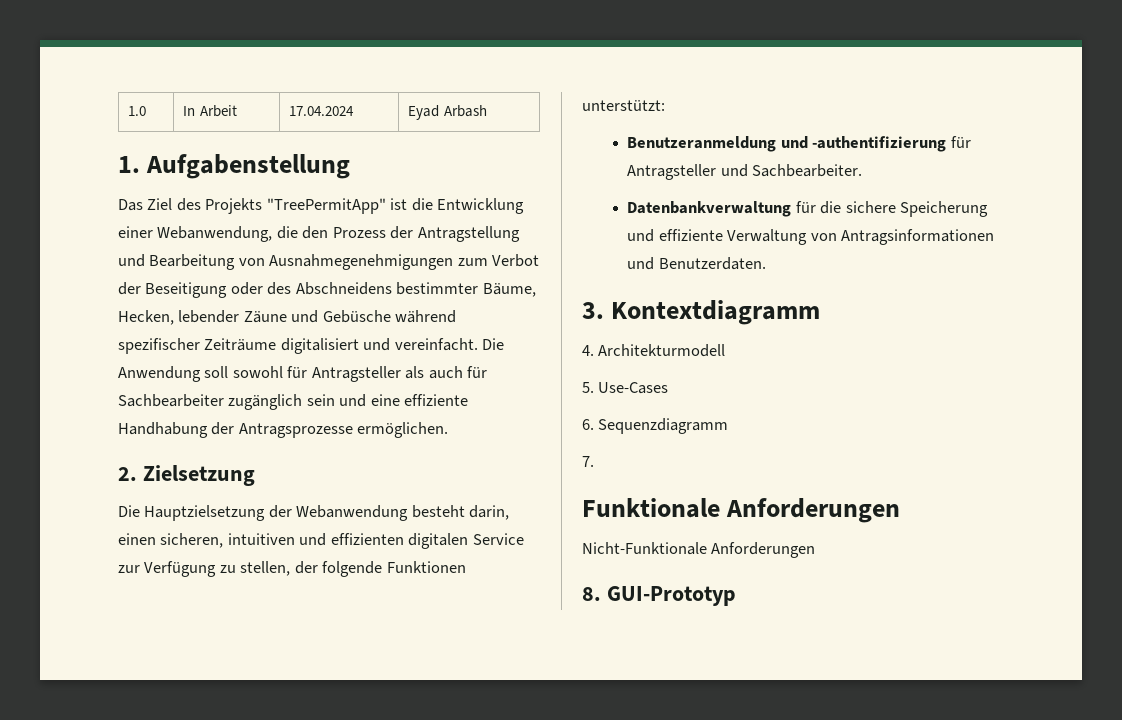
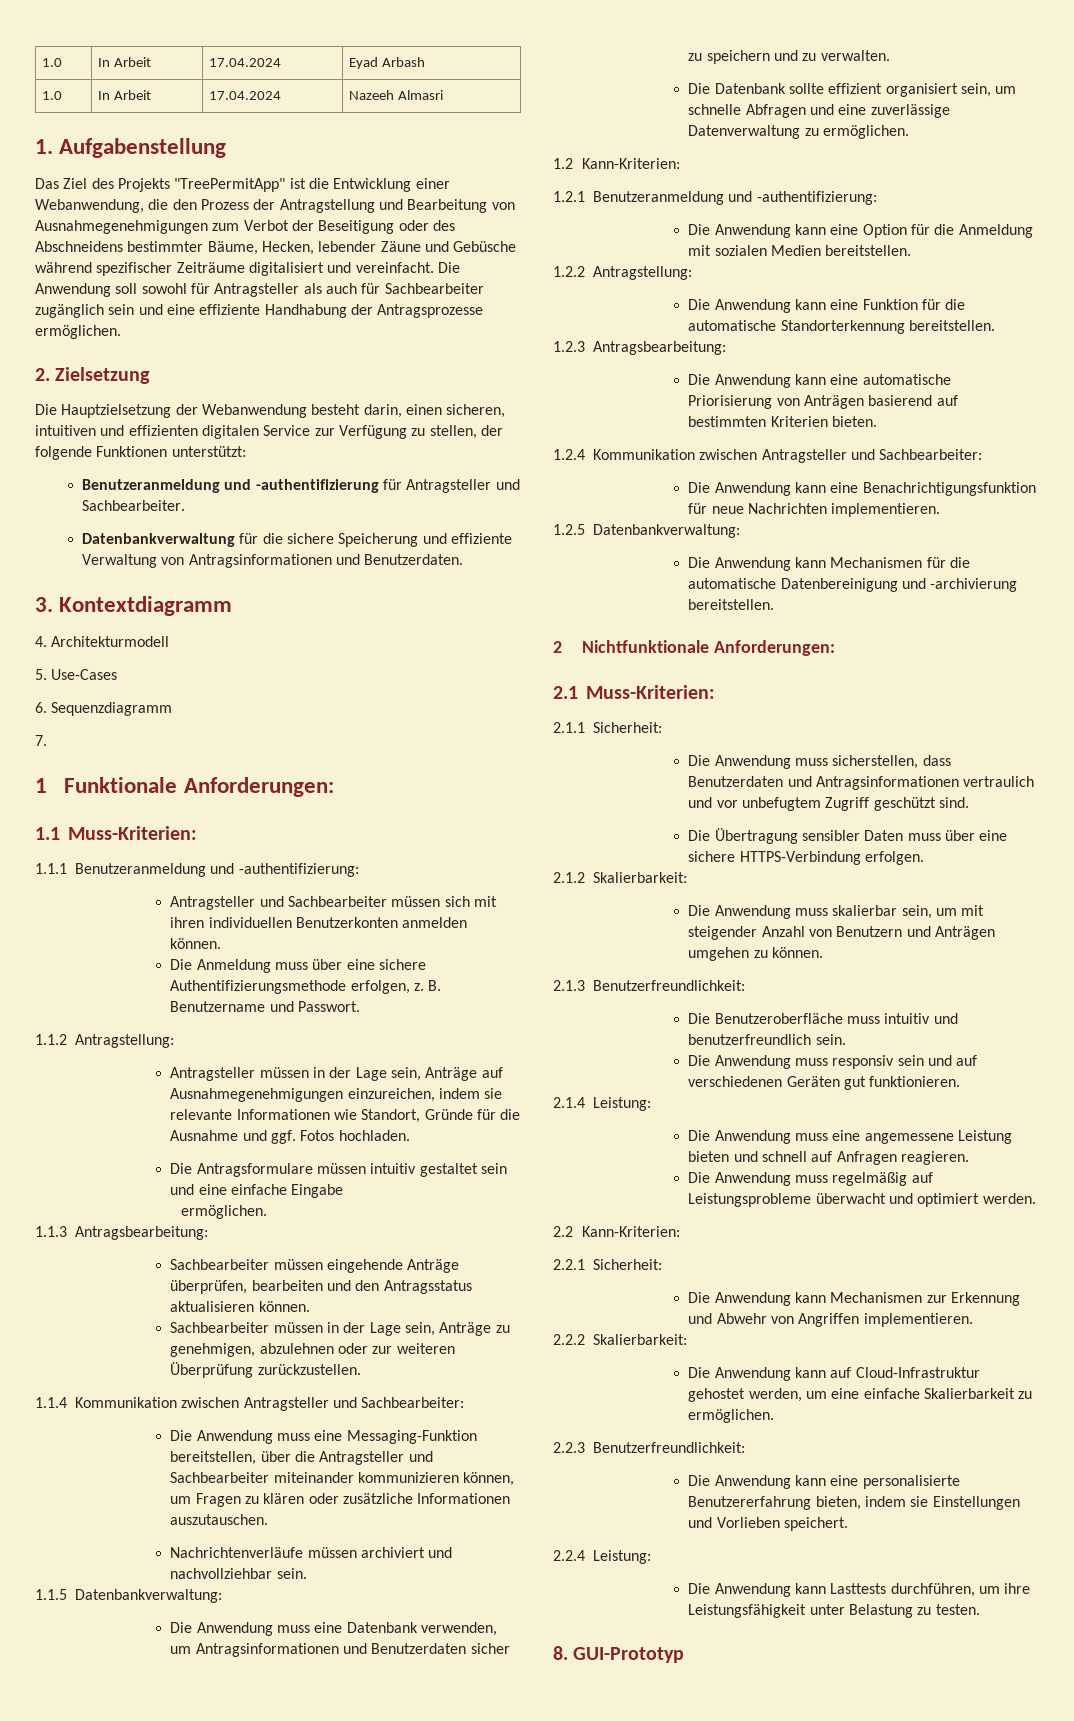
+ 1.0 | In Arbeit | 17.04.2024 | Nazeeh Almasri
- Funktionale Anforderungen
- Nicht-Funktionale Anforderungen
+ 1 Funktionale Anforderungen:
+ 1.1 Muss-Kriterien:
+ 1.1.1 Benutzeranmeldung und -authentifizierung:
+ Antragsteller und Sachbearbeiter müssen sich mit ihren individuellen Benutzerkonten anmelden können.
+ Die Anmeldung muss über eine sichere Authentifizierungsmethode erfolgen, z. B. Benutzername und Passwort.
+ 1.1.2 Antragstellung:
+ Antragsteller müssen in der Lage sein, Anträge auf Ausnahmegenehmigungen einzureichen, indem sie relevante Informationen wie Standort, Gründe für die Ausnahme und ggf. Fotos hochladen.
+ Die Antragsformulare müssen intuitiv gestaltet sein und eine einfache Eingabe
+ ermöglichen.
+ 1.1.3 Antragsbearbeitung:
+ Sachbearbeiter müssen eingehende Anträge überprüfen, bearbeiten und den Antragsstatus aktualisieren können.
+ Sachbearbeiter müssen in der Lage sein, Anträge zu genehmigen, abzulehnen oder zur weiteren Überprüfung zurückzustellen.
+ 1.1.4 Kommunikation zwischen Antragsteller und Sachbearbeiter:
+ Die Anwendung muss eine Messaging-Funktion bereitstellen, über die Antragsteller und Sachbearbeiter miteinander kommunizieren können, um Fragen zu klären oder zusätzliche Informationen auszutauschen.
+ Nachrichtenverläufe müssen archiviert und nachvollziehbar sein.
+ 1.1.5 Datenbankverwaltung:
+ Die Anwendung muss eine Datenbank verwenden, um Antragsinformationen und Benutzerdaten sicher zu speichern und zu verwalten.
+ Die Datenbank sollte effizient organisiert sein, um schnelle Abfragen und eine zuverlässige Datenverwaltung zu ermöglichen.
+ 1.2 Kann-Kriterien:
+ 1.2.1 Benutzeranmeldung und -authentifizierung:
+ Die Anwendung kann eine Option für die Anmeldung mit sozialen Medien bereitstellen.
+ 1.2.2 Antragstellung:
+ Die Anwendung kann eine Funktion für die automatische Standorterkennung bereitstellen.
+ 1.2.3 Antragsbearbeitung:
+ Die Anwendung kann eine automatische Priorisierung von Anträgen basierend auf bestimmten Kriterien bieten.
+ 1.2.4 Kommunikation zwischen Antragsteller und Sachbearbeiter:
+ Die Anwendung kann eine Benachrichtigungsfunktion für neue Nachrichten implementieren.
+ 1.2.5 Datenbankverwaltung:
+ Die Anwendung kann Mechanismen für die automatische Datenbereinigung und -archivierung bereitstellen.
+ 2 Nichtfunktionale Anforderungen:
+ 2.1 Muss-Kriterien:
+ 2.1.1 Sicherheit:
+ Die Anwendung muss sicherstellen, dass Benutzerdaten und Antragsinformationen vertraulich und vor unbefugtem Zugriff geschützt sind.
+ Die Übertragung sensibler Daten muss über eine sichere HTTPS-Verbindung erfolgen.
+ 2.1.2 Skalierbarkeit:
+ Die Anwendung muss skalierbar sein, um mit steigender Anzahl von Benutzern und Anträgen umgehen zu können.
+ 2.1.3 Benutzerfreundlichkeit:
+ Die Benutzeroberfläche muss intuitiv und benutzerfreundlich sein.
+ Die Anwendung muss responsiv sein und auf verschiedenen Geräten gut funktionieren.
+ 2.1.4 Leistung:
+ Die Anwendung muss eine angemessene Leistung bieten und schnell auf Anfragen reagieren.
+ Die Anwendung muss regelmäßig auf Leistungsprobleme überwacht und optimiert werden.
+ 2.2 Kann-Kriterien:
+ 2.2.1 Sicherheit:
+ Die Anwendung kann Mechanismen zur Erkennung und Abwehr von Angriffen implementieren.
+ 2.2.2 Skalierbarkeit:
+ Die Anwendung kann auf Cloud-Infrastruktur gehostet werden, um eine einfache Skalierbarkeit zu ermöglichen.
+ 2.2.3 Benutzerfreundlichkeit:
+ Die Anwendung kann eine personalisierte Benutzererfahrung bieten, indem sie Einstellungen und Vorlieben speichert.
+ 2.2.4 Leistung:
+ Die Anwendung kann Lasttests durchführen, um ihre Leistungsfähigkeit unter Belastung zu testen.

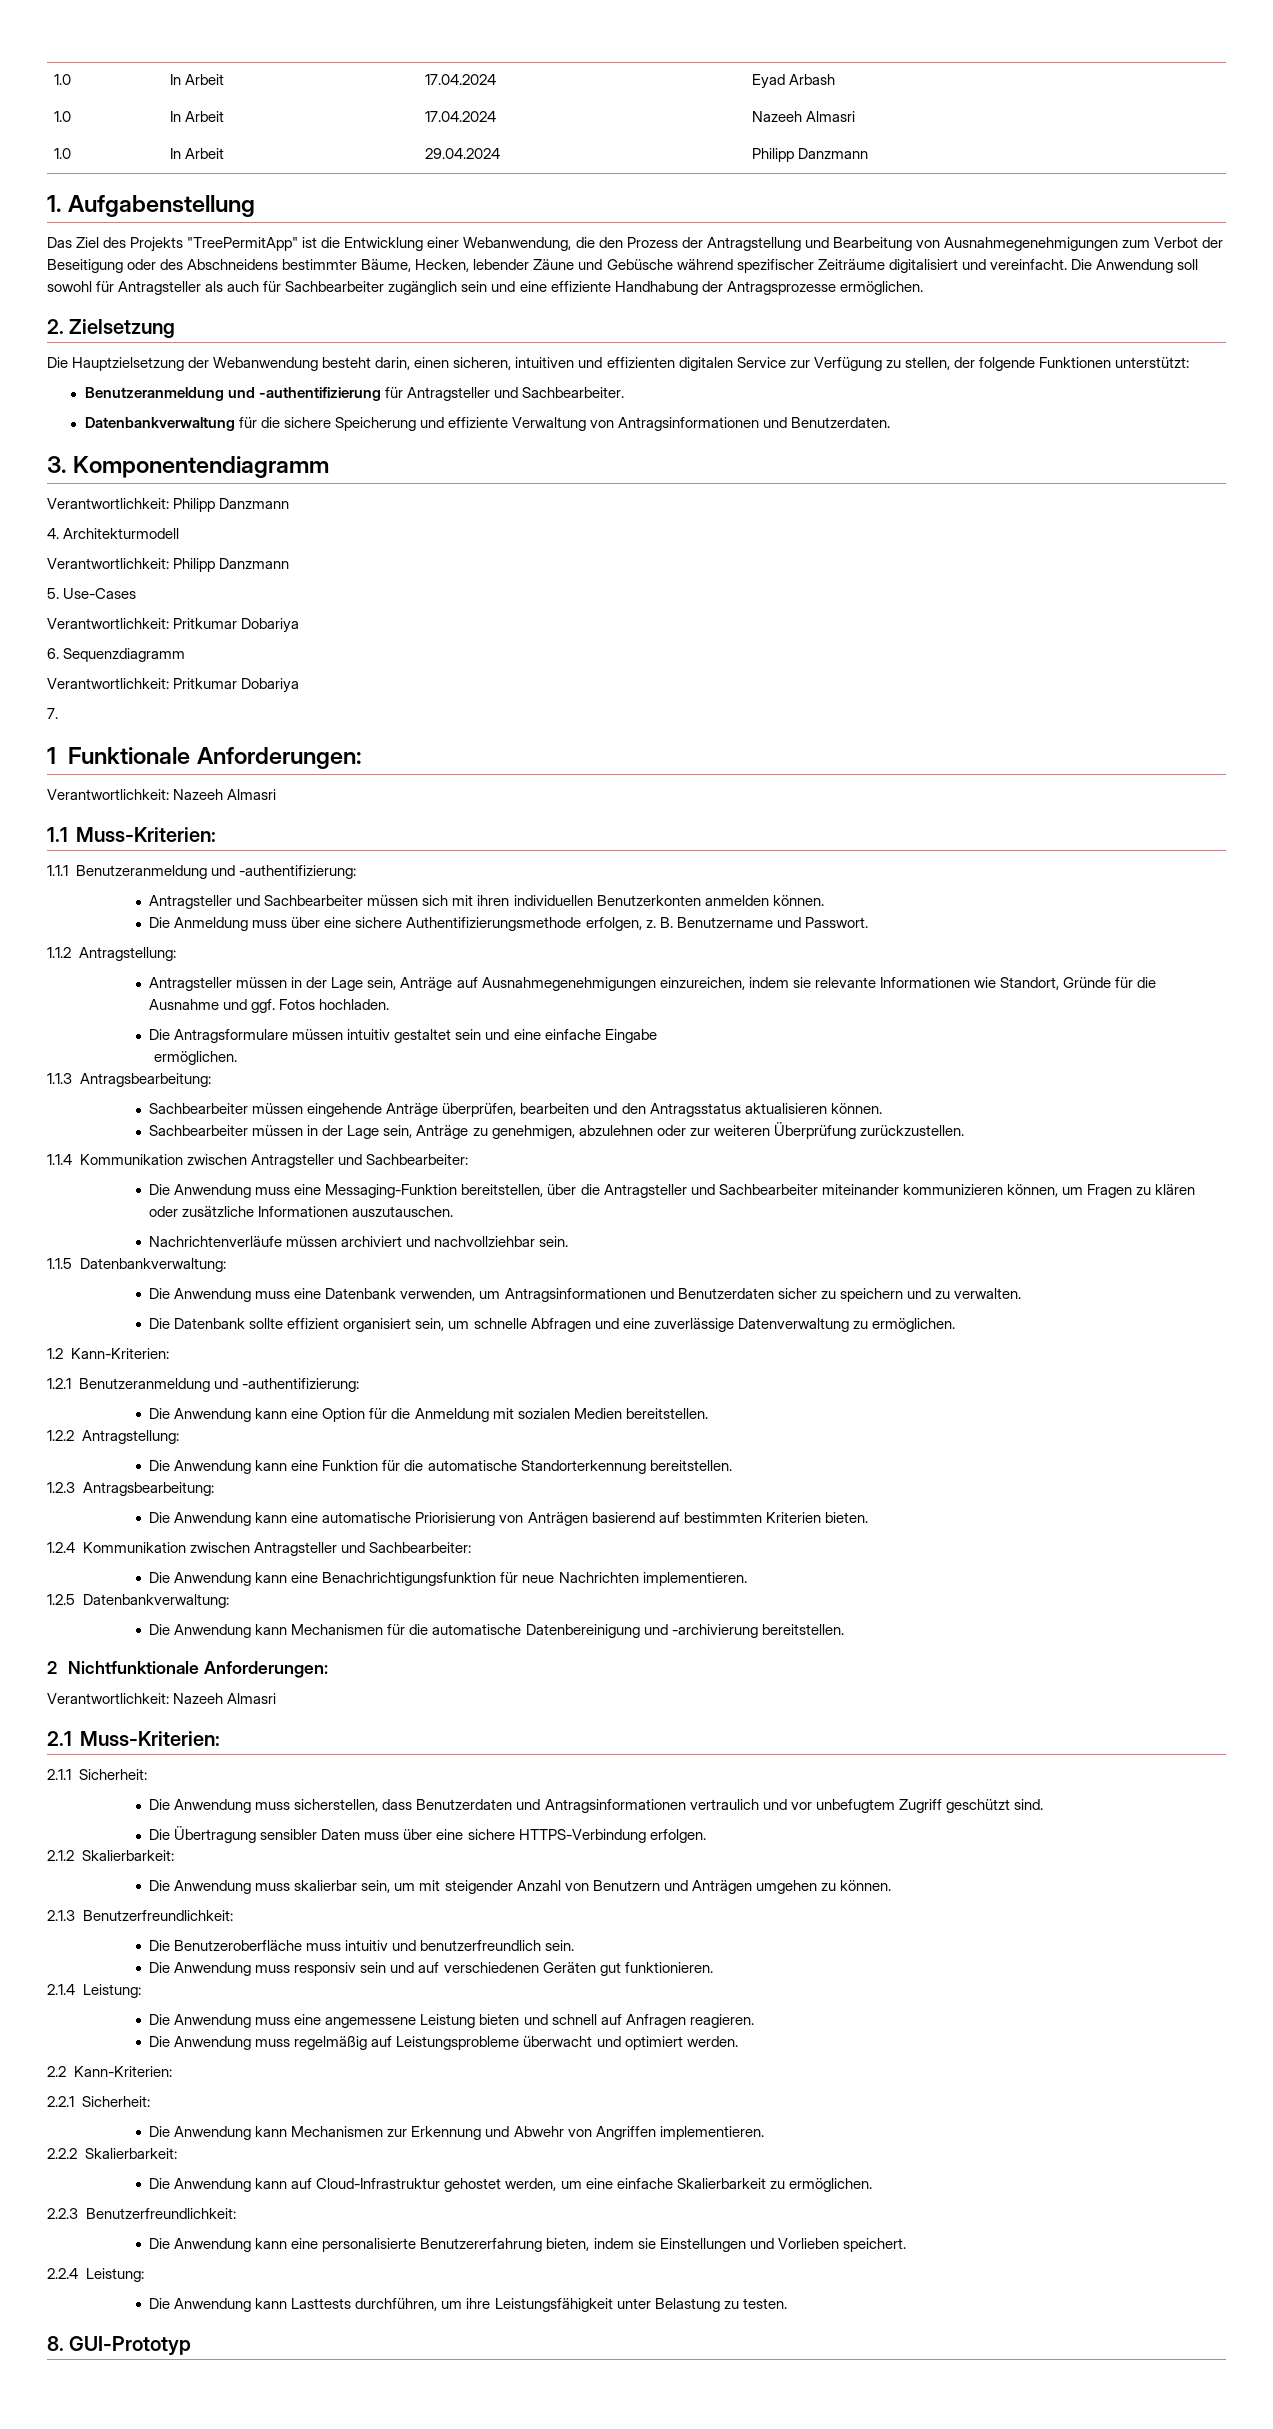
+ 1.0 | In Arbeit | 29.04.2024 | Philipp Danzmann
- 3. Kontextdiagramm
+ 3. Komponentendiagramm
+ Verantwortlichkeit: Philipp Danzmann
  4. Architekturmodell
+ Verantwortlichkeit: Philipp Danzmann
  5. Use-Cases
+ Verantwortlichkeit: Pritkumar Dobariya
  6. Sequenzdiagramm
+ Verantwortlichkeit: Pritkumar Dobariya
  1 Funktionale Anforderungen:
+ Verantwortlichkeit: Nazeeh Almasri
  2 Nichtfunktionale Anforderungen:
+ Verantwortlichkeit: Nazeeh Almasri

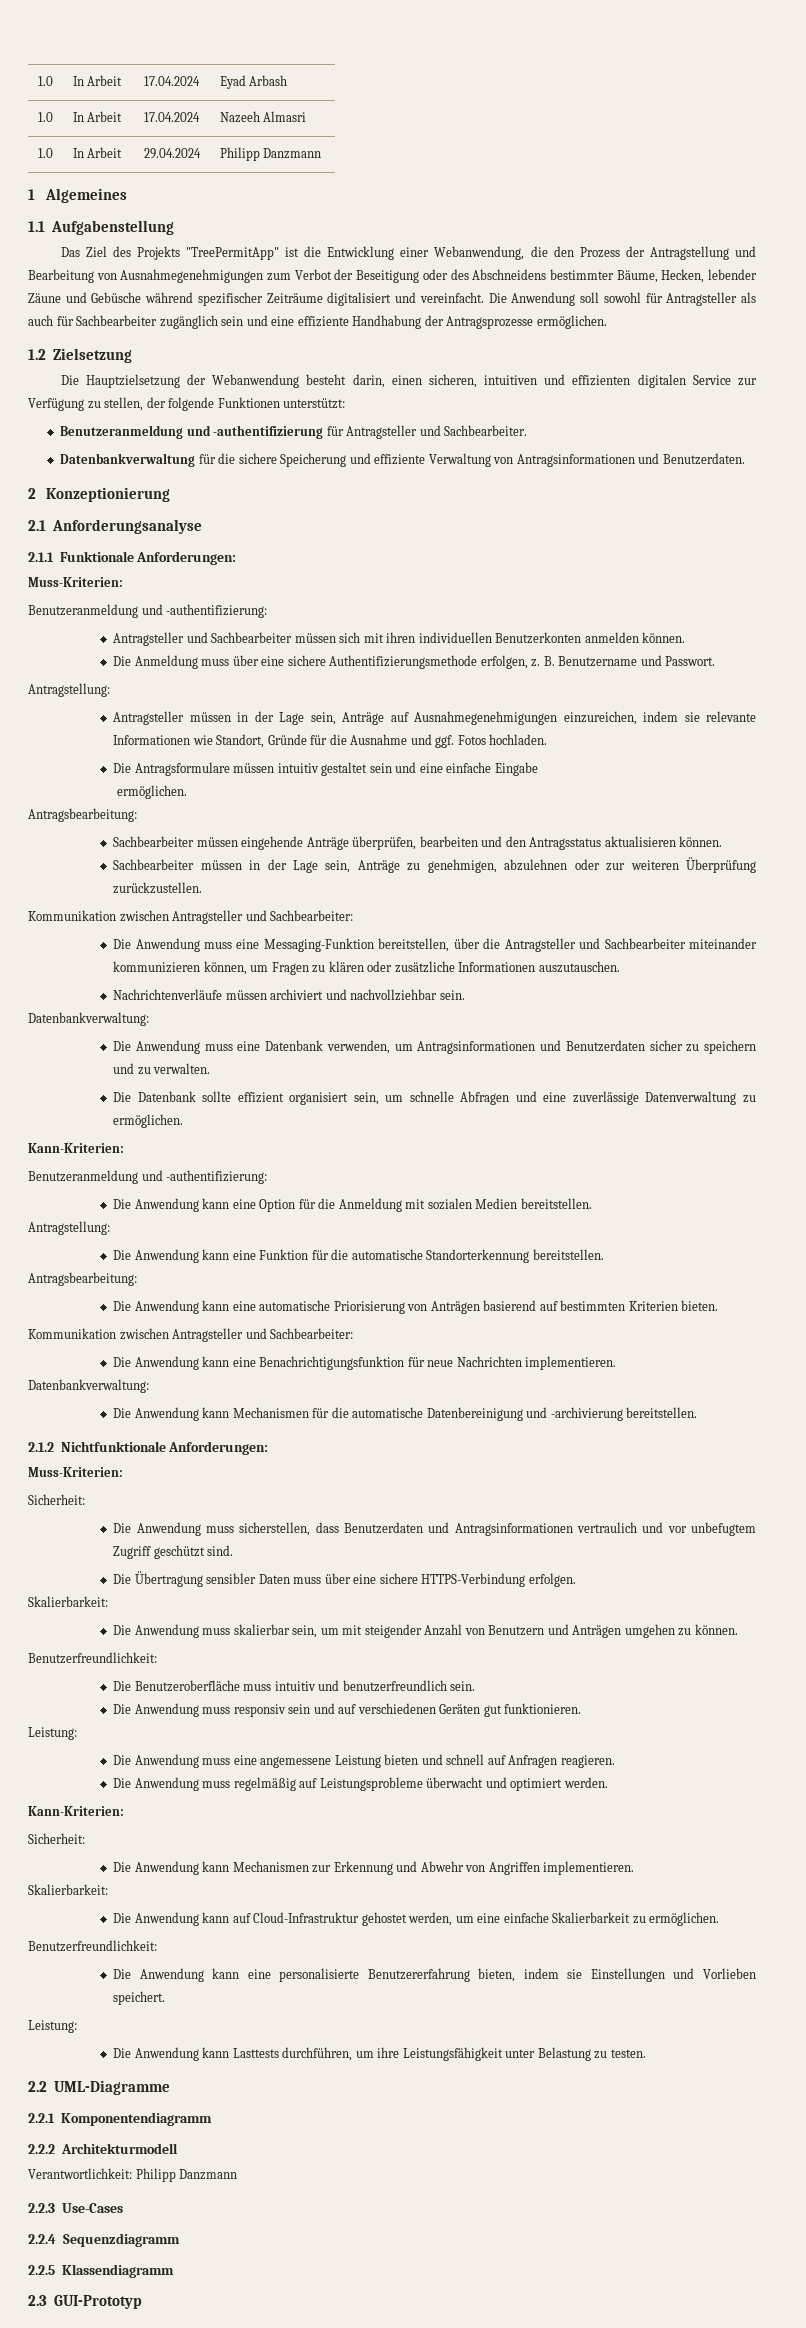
- 1. Aufgabenstellung
+ 1 Algemeines
+ 1.1 Aufgabenstellung
- 2. Zielsetzung
+ 1.2 Zielsetzung
- 3. Komponentendiagramm
- Verantwortlichkeit: Philipp Danzmann
- 4. Architekturmodell
- Verantwortlichkeit: Philipp Danzmann
- 5. Use-Cases
- Verantwortlichkeit: Pritkumar Dobariya
- 6. Sequenzdiagramm
- Verantwortlichkeit: Pritkumar Dobariya
- 7.
- 1 Funktionale Anforderungen:
- Verantwortlichkeit: Nazeeh Almasri
- 1.1 Muss-Kriterien:
- 1.1.1 Benutzeranmeldung und -authentifizierung:
+ 2 Konzeptionierung
+ 2.1 Anforderungsanalyse
+ 2.1.1 Funktionale Anforderungen:
+ Muss-Kriterien:
+ Benutzeranmeldung und -authentifizierung:
  B. Benutzername und Passwort.
- 1.1.2 Antragstellung:
+ Antragstellung:
  Die Antragsformulare müssen intuitiv gestaltet sein und eine einfache Eingabe
  ermöglichen.
- 1.1.3 Antragsbearbeitung:
+ Antragsbearbeitung:
  Sachbearbeiter müssen in der Lage sein, Anträge zu genehmigen, abzulehnen oder zur weiteren Überprüfung zurückzustellen.
- 1.1.4 Kommunikation zwischen Antragsteller und Sachbearbeiter:
+ Kommunikation zwischen Antragsteller und Sachbearbeiter:
  Nachrichtenverläufe müssen archiviert und nachvollziehbar sein.
- 1.1.5 Datenbankverwaltung:
+ Datenbankverwaltung:
  Die Datenbank sollte effizient organisiert sein, um schnelle Abfragen und eine zuverlässige Datenverwaltung zu ermöglichen.
- 1.2 Kann-Kriterien:
- 1.2.1 Benutzeranmeldung und -authentifizierung:
+ Kann-Kriterien:
+ Benutzeranmeldung und -authentifizierung:
  Die Anwendung kann eine Option für die Anmeldung mit sozialen Medien bereitstellen.
- 1.2.2 Antragstellung:
+ Antragstellung:
  Die Anwendung kann eine Funktion für die automatische Standorterkennung bereitstellen.
- 1.2.3 Antragsbearbeitung:
+ Antragsbearbeitung:
  Die Anwendung kann eine automatische Priorisierung von Anträgen basierend auf bestimmten Kriterien bieten.
- 1.2.4 Kommunikation zwischen Antragsteller und Sachbearbeiter:
+ Kommunikation zwischen Antragsteller und Sachbearbeiter:
  Die Anwendung kann eine Benachrichtigungsfunktion für neue Nachrichten implementieren.
- 1.2.5 Datenbankverwaltung:
+ Datenbankverwaltung:
- 2 Nichtfunktionale Anforderungen:
- Verantwortlichkeit: Nazeeh Almasri
- 2.1 Muss-Kriterien:
- 2.1.1 Sicherheit:
+ 2.1.2 Nichtfunktionale Anforderungen:
+ Muss-Kriterien:
+ Sicherheit:
  Die Übertragung sensibler Daten muss über eine sichere HTTPS-Verbindung erfolgen.
- 2.1.2 Skalierbarkeit:
+ Skalierbarkeit:
  Die Anwendung muss skalierbar sein, um mit steigender Anzahl von Benutzern und Anträgen umgehen zu können.
- 2.1.3 Benutzerfreundlichkeit:
+ Benutzerfreundlichkeit:
  Die Anwendung muss responsiv sein und auf verschiedenen Geräten gut funktionieren.
- 2.1.4 Leistung:
+ Leistung:
  Die Anwendung muss regelmäßig auf Leistungsprobleme überwacht und optimiert werden.
- 2.2 Kann-Kriterien:
- 2.2.1 Sicherheit:
+ Kann-Kriterien:
+ Sicherheit:
  Die Anwendung kann Mechanismen zur Erkennung und Abwehr von Angriffen implementieren.
- 2.2.2 Skalierbarkeit:
+ Skalierbarkeit:
  Die Anwendung kann auf Cloud-Infrastruktur gehostet werden, um eine einfache Skalierbarkeit zu ermöglichen.
- 2.2.3 Benutzerfreundlichkeit:
+ Benutzerfreundlichkeit:
  Die Anwendung kann eine personalisierte Benutzererfahrung bieten, indem sie Einstellungen und Vorlieben speichert.
- 2.2.4 Leistung:
+ Leistung:
- 8. GUI-Prototyp
+ 2.2 UML-Diagramme
+ 2.2.1 Komponentendiagramm
+ 2.2.2 Architekturmodell
+ Verantwortlichkeit: Philipp Danzmann
+ 2.2.3 Use-Cases
+ 2.2.4 Sequenzdiagramm
+ 2.2.5 Klassendiagramm
+ 2.3 GUI-Prototyp

